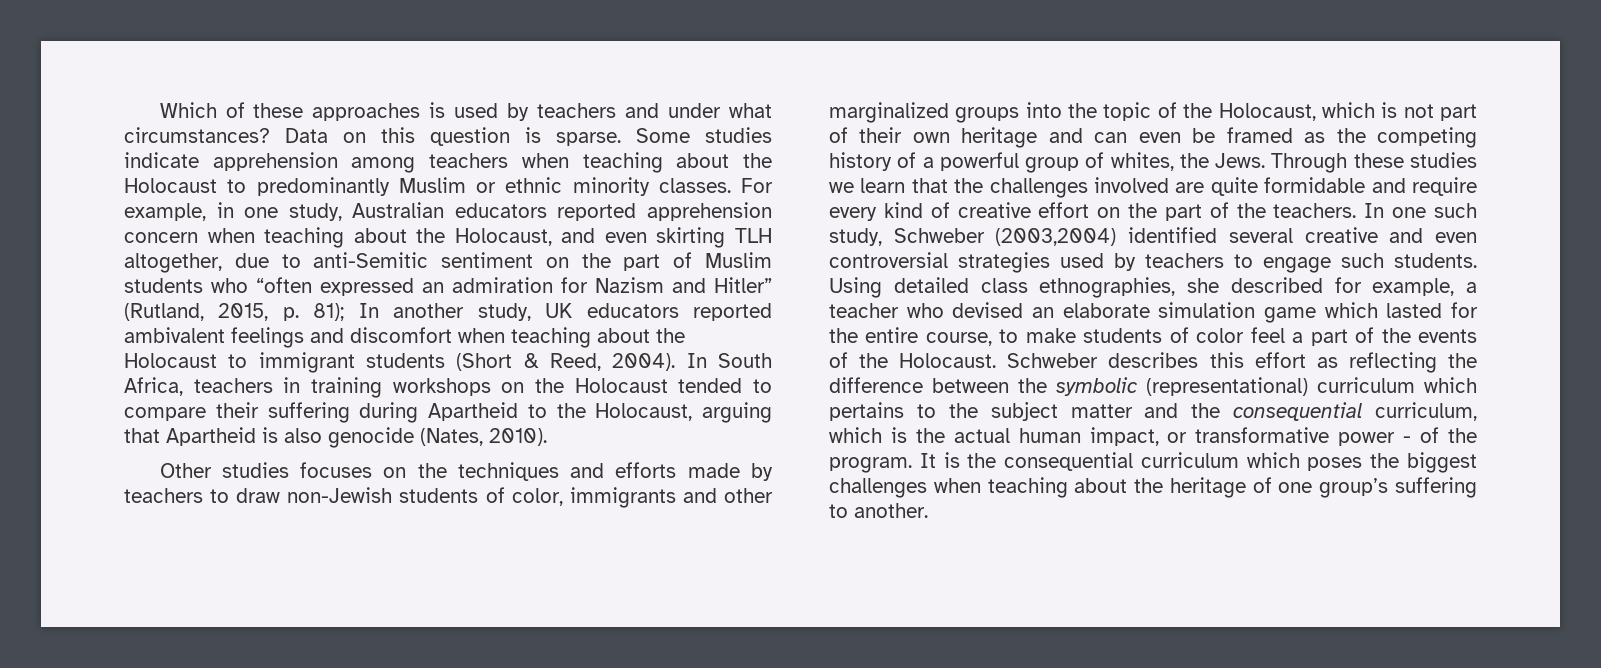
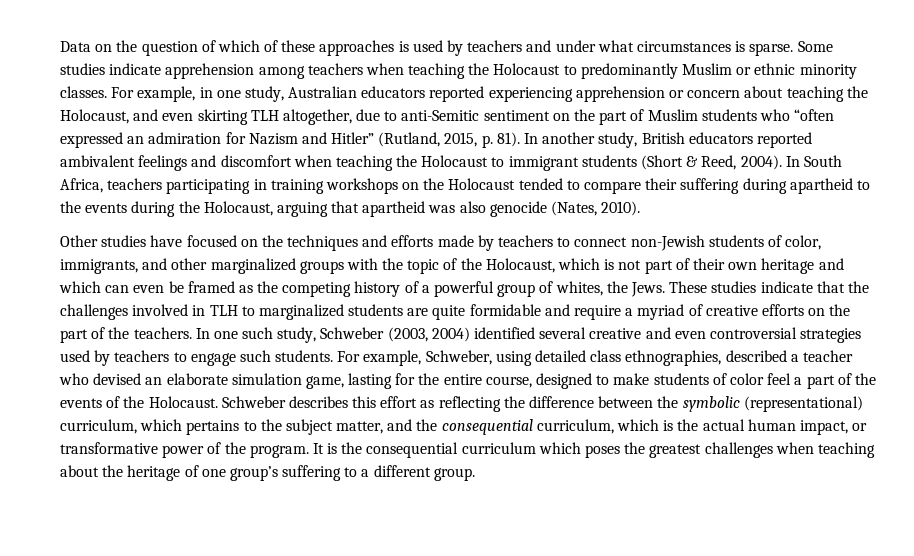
- Which of these approaches is used by teachers and under what circumstances? Data on this question is sparse.
+ Data on the question of which of these approaches is used by teachers and under what circumstances is sparse.
- Some studies indicate apprehension among teachers when teaching about the Holocaust to predominantly Muslim or ethnic minority classes.
+ Some studies indicate apprehension among teachers when teaching the Holocaust to predominantly Muslim or ethnic minority classes.
- For example, in one study, Australian educators reported apprehension concern when teaching about the Holocaust, and even skirting TLH altogether, due to anti-Semitic sentiment on the part of Muslim students who “often expressed an admiration for Nazism and Hitler” (Rutland, 2015, p. 81); In another study, UK educators reported ambivalent feelings and discomfort when teaching about the Holocaust to immigrant students (Short & Reed, 2004).
+ For example, in one study, Australian educators reported experiencing apprehension or concern about teaching the Holocaust, and even skirting TLH altogether, due to anti-Semitic sentiment on the part of Muslim students who “often expressed an admiration for Nazism and Hitler” (Rutland, 2015, p. 81). In another study, British educators reported ambivalent feelings and discomfort when teaching the Holocaust to immigrant students (Short & Reed, 2004).
- In South Africa, teachers in training workshops on the Holocaust tended to compare their suffering during Apartheid to the Holocaust, arguing that Apartheid is also genocide (Nates, 2010).
+ In South Africa, teachers participating in training workshops on the Holocaust tended to compare their suffering during apartheid to the events during the Holocaust, arguing that apartheid was also genocide (Nates, 2010).
- Other studies focuses on the techniques and efforts made by teachers to draw non-Jewish students of color, immigrants and other marginalized groups into the topic of the Holocaust, which is not part of their own heritage and can even be framed as the competing history of a powerful group of whites, the Jews.
+ Other studies have focused on the techniques and efforts made by teachers to connect non-Jewish students of color, immigrants, and other marginalized groups with the topic of the Holocaust, which is not part of their own heritage and which can even be framed as the competing history of a powerful group of whites, the Jews.
- Through these studies we learn that the challenges involved are quite formidable and require every kind of creative effort on the part of the teachers.
+ These studies indicate that the challenges involved in TLH to marginalized students are quite formidable and require a myriad of creative efforts on the part of the teachers.
- In one such study, Schweber (2003,2004) identified several creative and even controversial strategies used by teachers to engage such students.
+ In one such study, Schweber (2003, 2004) identified several creative and even controversial strategies used by teachers to engage such students.
- Using detailed class ethnographies, she described for example, a teacher who devised an elaborate simulation game which lasted for the entire course, to make students of color feel a part of the events of the Holocaust.
+ For example, Schweber, using detailed class ethnographies, described a teacher who devised an elaborate simulation game, lasting for the entire course, designed to make students of color feel a part of the events of the Holocaust.
- Schweber describes this effort as reflecting the difference between the symbolic (representational) curriculum which pertains to the subject matter and the consequential curriculum, which is the actual human impact, or transformative power - of the program.
+ Schweber describes this effort as reflecting the difference between the symbolic (representational) curriculum, which pertains to the subject matter, and the consequential curriculum, which is the actual human impact, or transformative power of the program.
- It is the consequential curriculum which poses the biggest challenges when teaching about the heritage of one group’s suffering to another.
+ It is the consequential curriculum which poses the greatest challenges when teaching about the heritage of one group’s suffering to a different group.

